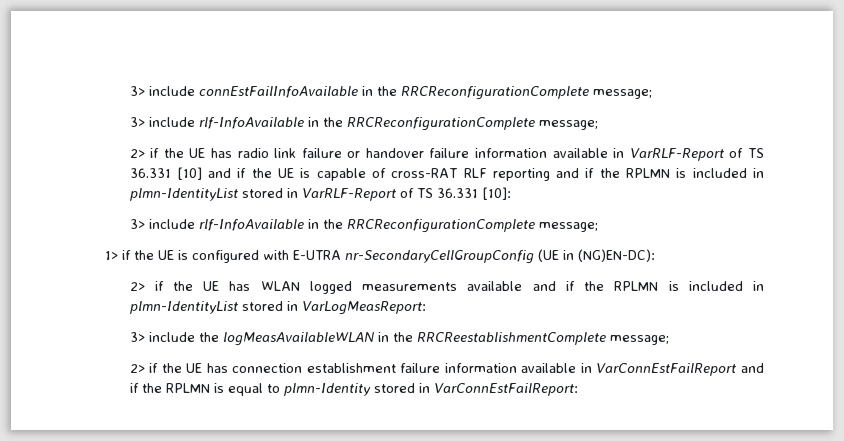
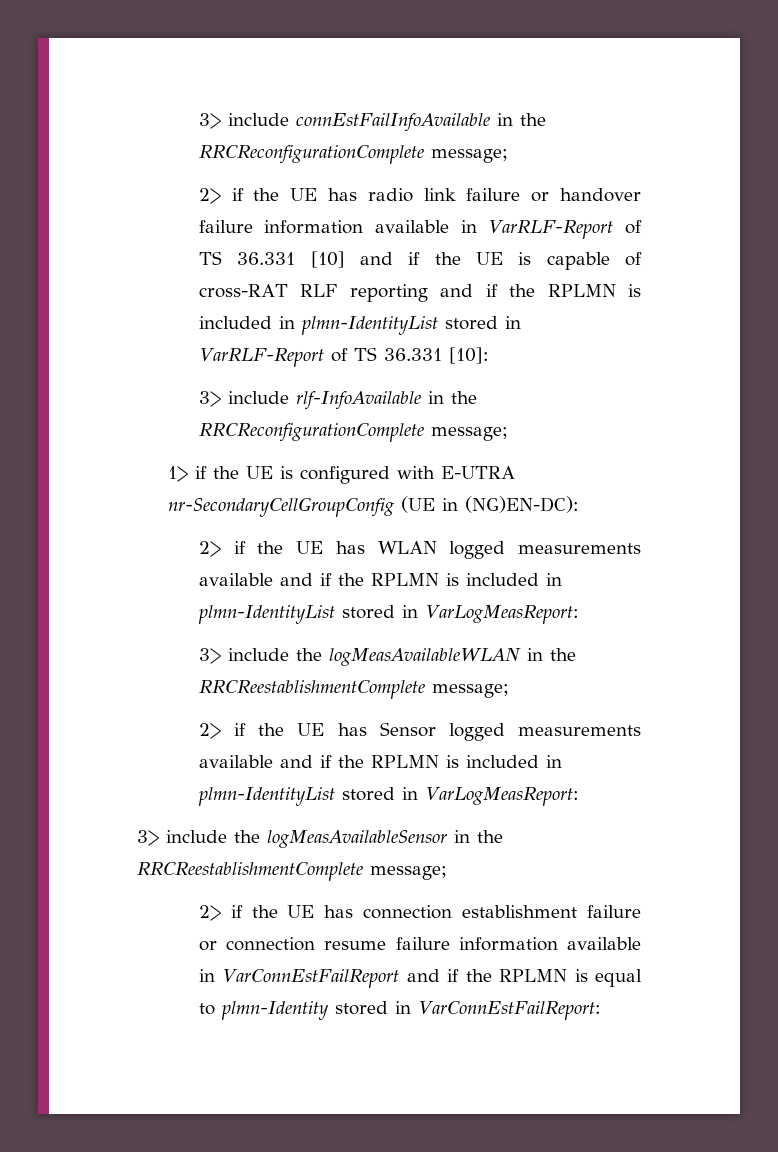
  3> include connEstFailInfoAvailable in the RRCReconfigurationComplete message;
- 3> include rlf-InfoAvailable in the RRCReconfigurationComplete message;
+ 2> if the UE has Sensor logged measurements available and if the RPLMN is included in plmn-IdentityList stored in VarLogMeasReport:
+ 3> include the logMeasAvailableSensor in the RRCReestablishmentComplete message;
- 2> if the UE has connection establishment failure information available in VarConnEstFailReport and if the RPLMN is equal to plmn-Identity stored in VarConnEstFailReport:
+ 2> if the UE has connection establishment failure or connection resume failure information available in VarConnEstFailReport and if the RPLMN is equal to plmn-Identity stored in VarConnEstFailReport:

